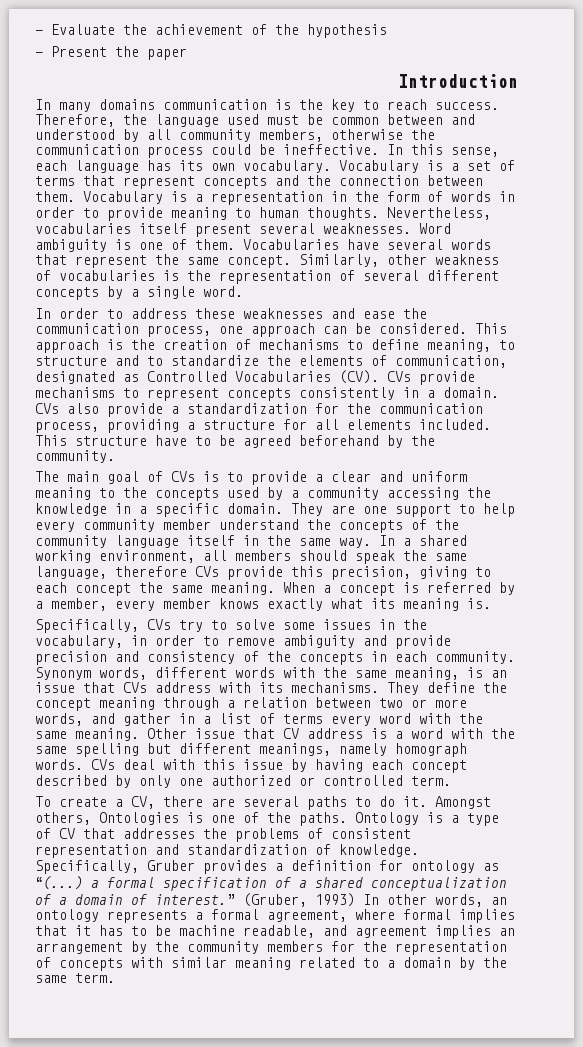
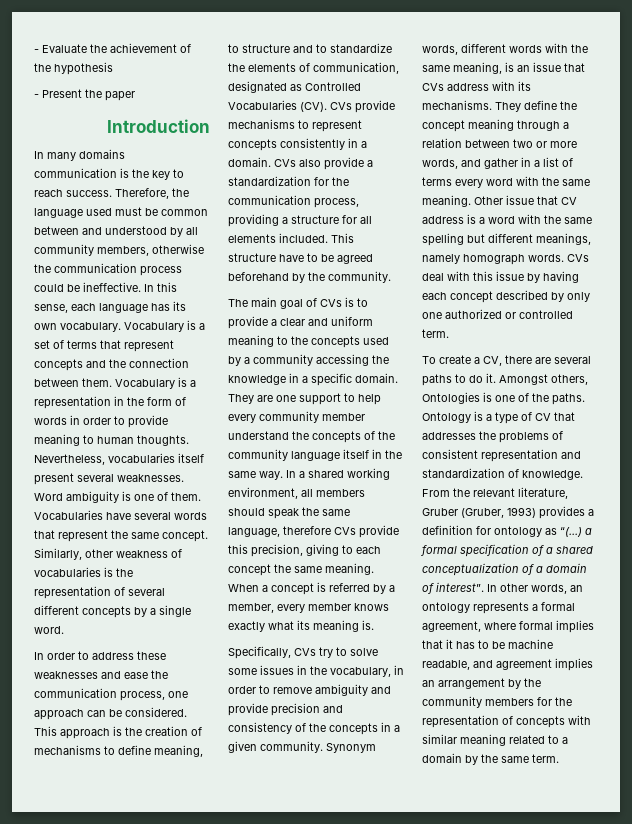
- Specifically, CVs try to solve some issues in the vocabulary, in order to remove ambiguity and provide precision and consistency of the concepts in each community.
+ Specifically, CVs try to solve some issues in the vocabulary, in order to remove ambiguity and provide precision and consistency of the concepts in a given community.
- Specifically, Gruber provides a definition for ontology as “(...) a formal specification of a shared conceptualization of a domain of interest.” (Gruber, 1993) In other words, an ontology represents a formal agreement, where formal implies that it has to be machine readable, and agreement implies an arrangement by the community members for the representation of concepts with similar meaning related to a domain by the same term.
+ From the relevant literature, Gruber (Gruber, 1993) provides a definition for ontology as “(...) a formal specification of a shared conceptualization of a domain of interest”. In other words, an ontology represents a formal agreement, where formal implies that it has to be machine readable, and agreement implies an arrangement by the community members for the representation of concepts with similar meaning related to a domain by the same term.

